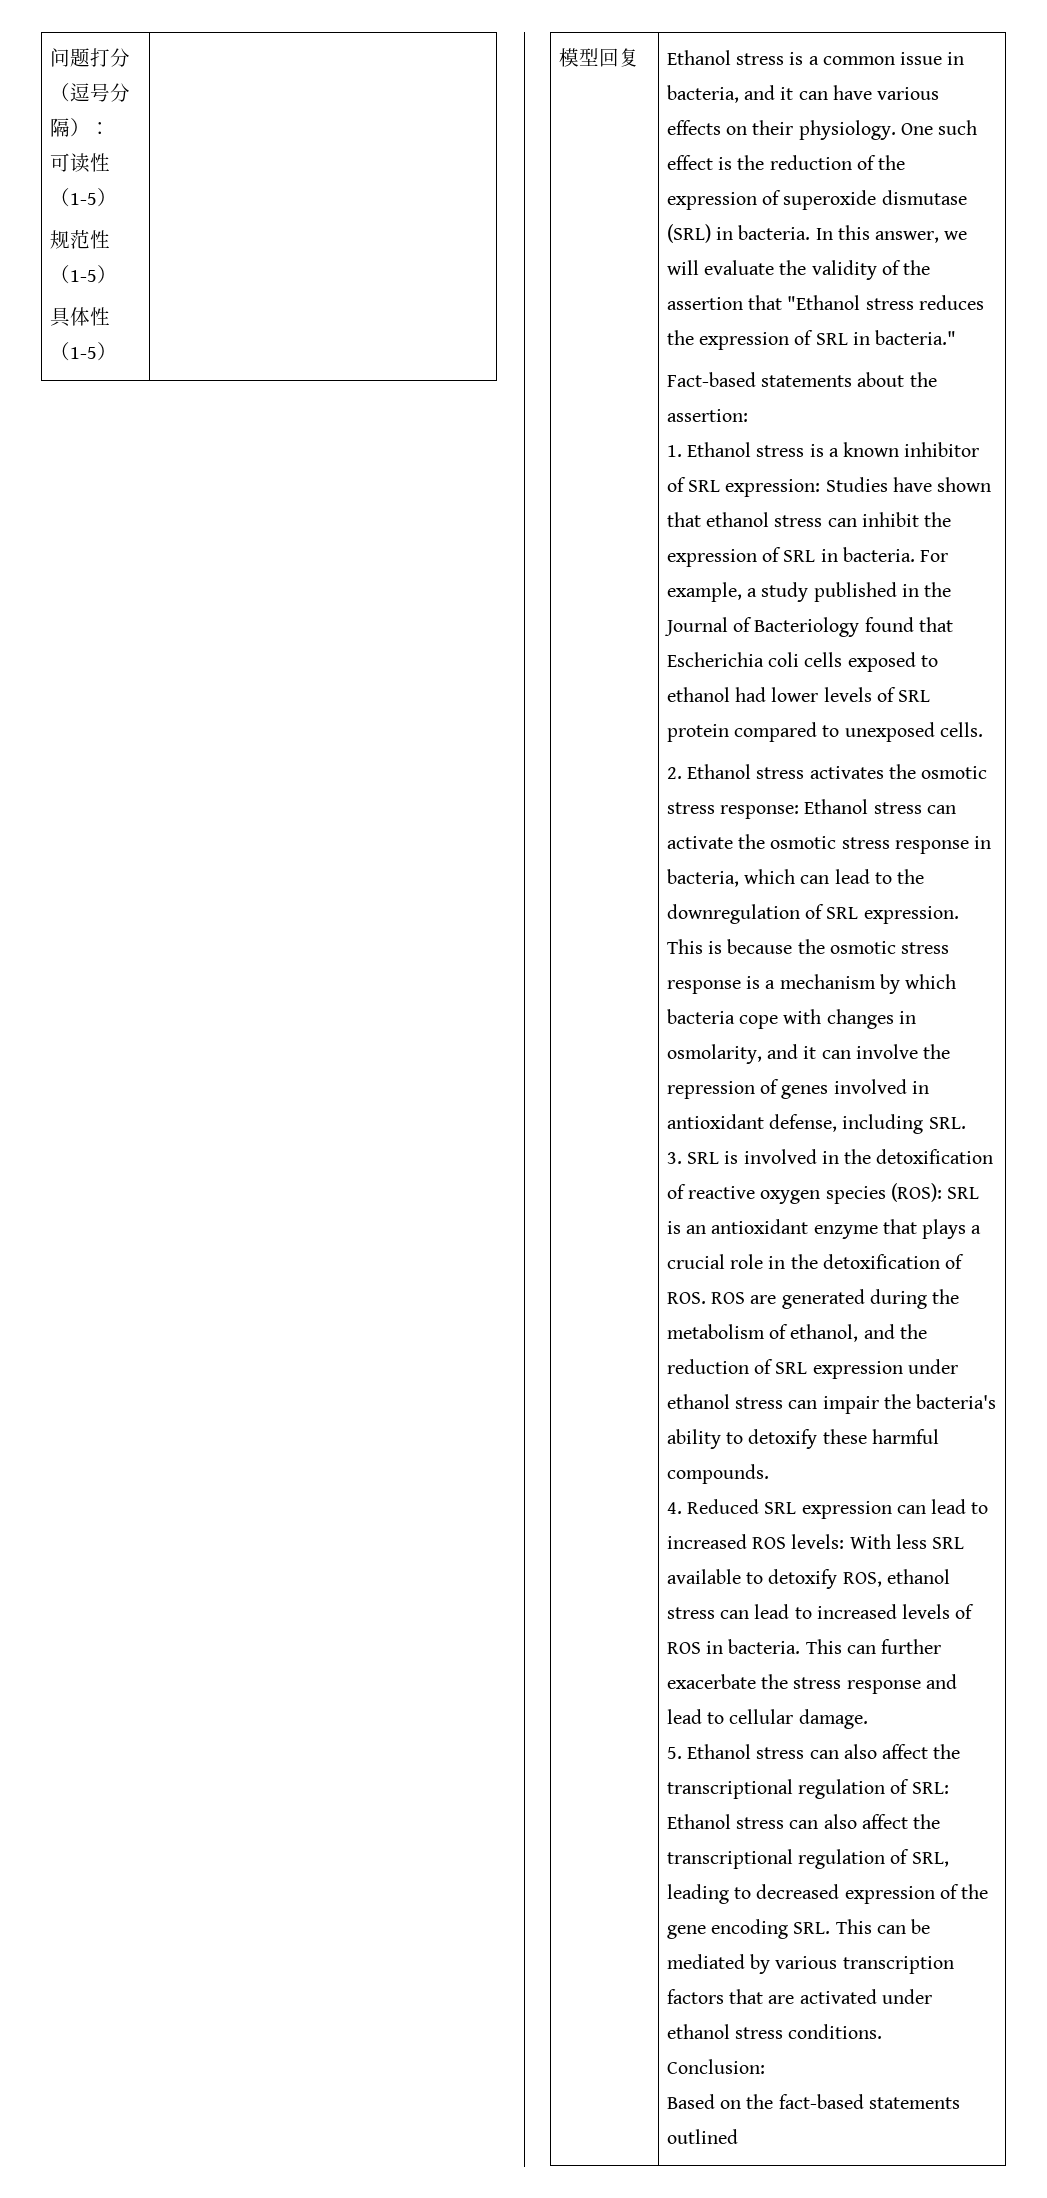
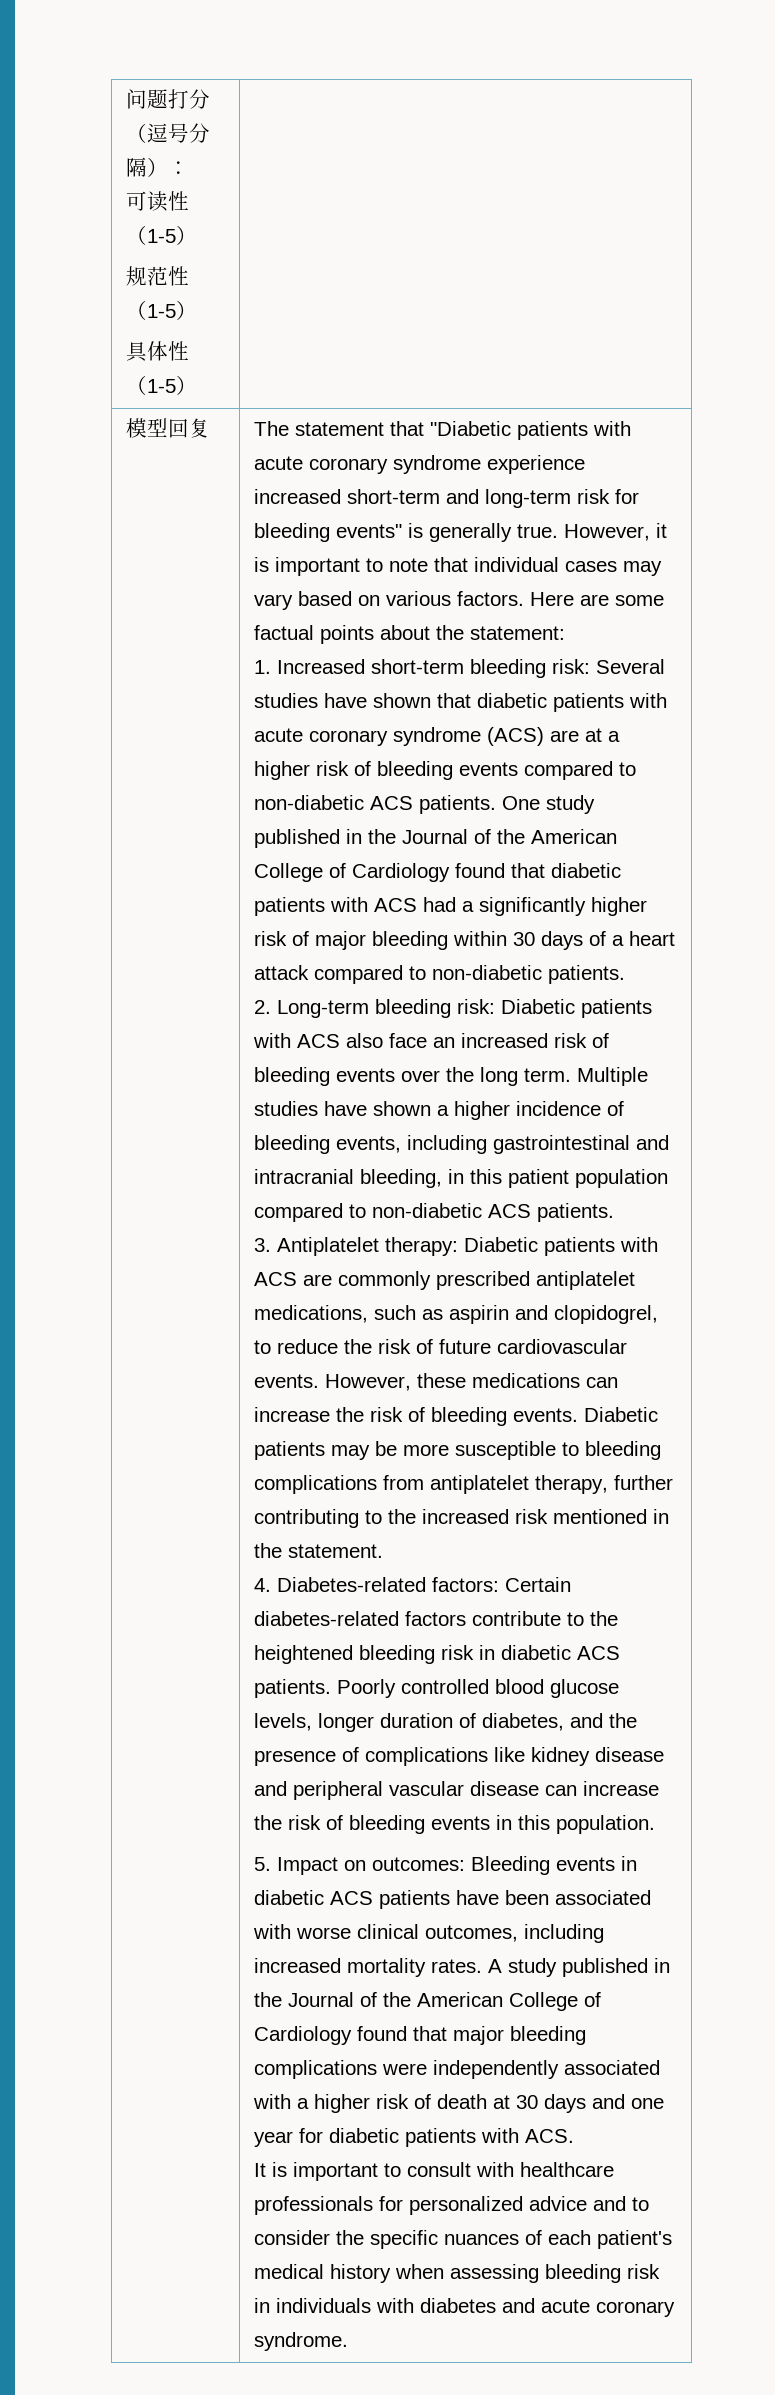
- Ethanol stress is a common issue in bacteria, and it can have various effects on their physiology. One such effect is the reduction of the expression of superoxide dismutase (SRL) in bacteria. In this answer, we will evaluate the validity of the assertion that "Ethanol stress reduces the expression of SRL in bacteria."
- Fact-based statements about the assertion:
+ The statement that "Diabetic patients with acute coronary syndrome experience increased short-term and long-term risk for bleeding events" is generally true. However, it is important to note that individual cases may vary based on various factors. Here are some factual points about the statement:
- 1. Ethanol stress is a known inhibitor of SRL expression: Studies have shown that ethanol stress can inhibit the expression of SRL in bacteria. For example, a study published in the Journal of Bacteriology found that Escherichia coli cells exposed to ethanol had lower levels of SRL protein compared to unexposed cells.
- 2. Ethanol stress activates the osmotic stress response: Ethanol stress can activate the osmotic stress response in bacteria, which can lead to the downregulation of SRL expression. This is because the osmotic stress response is a mechanism by which bacteria cope with changes in osmolarity, and it can involve the repression of genes involved in antioxidant defense, including SRL.
- 3. SRL is involved in the detoxification of reactive oxygen species (ROS): SRL is an antioxidant enzyme that plays a crucial role in the detoxification of ROS. ROS are generated during the metabolism of ethanol, and the reduction of SRL expression under ethanol stress can impair the bacteria's ability to detoxify these harmful compounds.
- 4. Reduced SRL expression can lead to increased ROS levels: With less SRL available to detoxify ROS, ethanol stress can lead to increased levels of ROS in bacteria. This can further exacerbate the stress response and lead to cellular damage.
- 5. Ethanol stress can also affect the transcriptional regulation of SRL: Ethanol stress can also affect the transcriptional regulation of SRL, leading to decreased expression of the gene encoding SRL. This can be mediated by various transcription factors that are activated under ethanol stress conditions.
- Conclusion:
- Based on the fact-based statements outlined
+ 1. Increased short-term bleeding risk: Several studies have shown that diabetic patients with acute coronary syndrome (ACS) are at a higher risk of bleeding events compared to non-diabetic ACS patients. One study published in the Journal of the American College of Cardiology found that diabetic patients with ACS had a significantly higher risk of major bleeding within 30 days of a heart attack compared to non-diabetic patients.
+ 2. Long-term bleeding risk: Diabetic patients with ACS also face an increased risk of bleeding events over the long term. Multiple studies have shown a higher incidence of bleeding events, including gastrointestinal and intracranial bleeding, in this patient population compared to non-diabetic ACS patients.
+ 3. Antiplatelet therapy: Diabetic patients with ACS are commonly prescribed antiplatelet medications, such as aspirin and clopidogrel, to reduce the risk of future cardiovascular events. However, these medications can increase the risk of bleeding events. Diabetic patients may be more susceptible to bleeding complications from antiplatelet therapy, further contributing to the increased risk mentioned in the statement.
+ 4. Diabetes-related factors: Certain diabetes-related factors contribute to the heightened bleeding risk in diabetic ACS patients. Poorly controlled blood glucose levels, longer duration of diabetes, and the presence of complications like kidney disease and peripheral vascular disease can increase the risk of bleeding events in this population.
+ 5. Impact on outcomes: Bleeding events in diabetic ACS patients have been associated with worse clinical outcomes, including increased mortality rates. A study published in the Journal of the American College of Cardiology found that major bleeding complications were independently associated with a higher risk of death at 30 days and one year for diabetic patients with ACS.
+ It is important to consult with healthcare professionals for personalized advice and to consider the specific nuances of each patient's medical history when assessing bleeding risk in individuals with diabetes and acute coronary syndrome.

